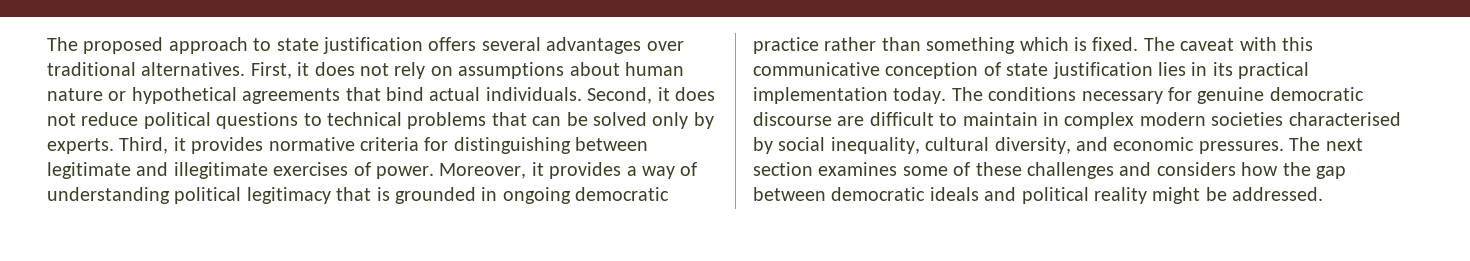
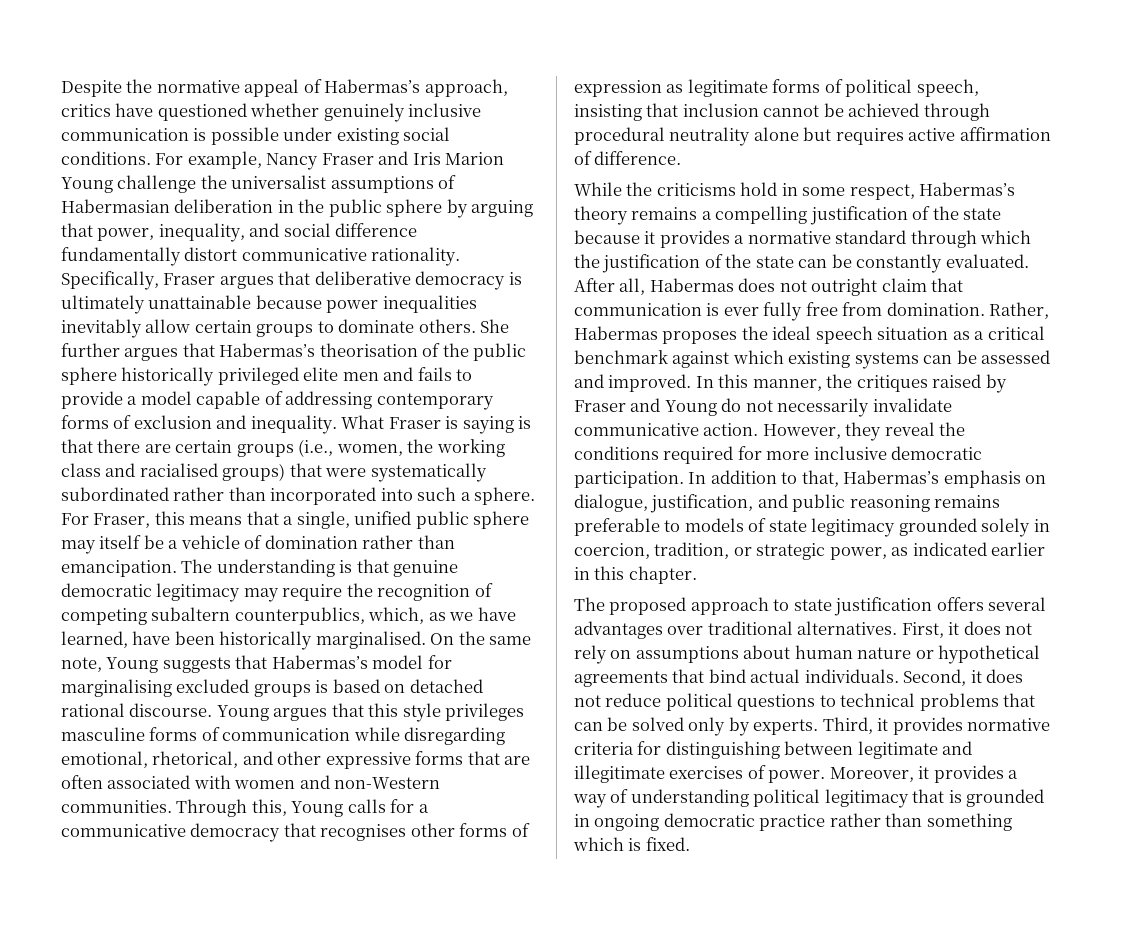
+ Despite the normative appeal of Habermas’s approach, critics have questioned whether genuinely inclusive communication is possible under existing social conditions. For example, Nancy Fraser and Iris Marion Young challenge the universalist assumptions of Habermasian deliberation in the public sphere by arguing that power, inequality, and social difference fundamentally distort communicative rationality. Specifically, Fraser argues that deliberative democracy is ultimately unattainable because power inequalities inevitably allow certain groups to dominate others. She further argues that Habermas’s theorisation of the public sphere historically privileged elite men and fails to provide a model capable of addressing contemporary forms of exclusion and inequality. What Fraser is saying is that there are certain groups (i.e., women, the working class and racialised groups) that were systematically subordinated rather than incorporated into such a sphere. For Fraser, this means that a single, unified public sphere may itself be a vehicle of domination rather than emancipation. The understanding is that genuine democratic legitimacy may require the recognition of competing subaltern counterpublics, which, as we have learned, have been historically marginalised. On the same note, Young suggests that Habermas’s model for marginalising excluded groups is based on detached rational discourse. Young argues that this style privileges masculine forms of communication while disregarding emotional, rhetorical, and other expressive forms that are often associated with women and non-Western communities. Through this, Young calls for a communicative democracy that recognises other forms of expression as legitimate forms of political speech, insisting that inclusion cannot be achieved through procedural neutrality alone but requires active affirmation of difference.
+ While the criticisms hold in some respect, Habermas’s theory remains a compelling justification of the state because it provides a normative standard through which the justification of the state can be constantly evaluated. After all, Habermas does not outright claim that communication is ever fully free from domination. Rather, Habermas proposes the ideal speech situation as a critical benchmark against which existing systems can be assessed and improved. In this manner, the critiques raised by Fraser and Young do not necessarily invalidate communicative action. However, they reveal the conditions required for more inclusive democratic participation. In addition to that, Habermas’s emphasis on dialogue, justification, and public reasoning remains preferable to models of state legitimacy grounded solely in coercion, tradition, or strategic power, as indicated earlier in this chapter.
- The caveat with this communicative conception of state justification lies in its practical implementation today. The conditions necessary for genuine democratic discourse are difficult to maintain in complex modern societies characterised by social inequality, cultural diversity, and economic pressures. The next section examines some of these challenges and considers how the gap between democratic ideals and political reality might be addressed.

